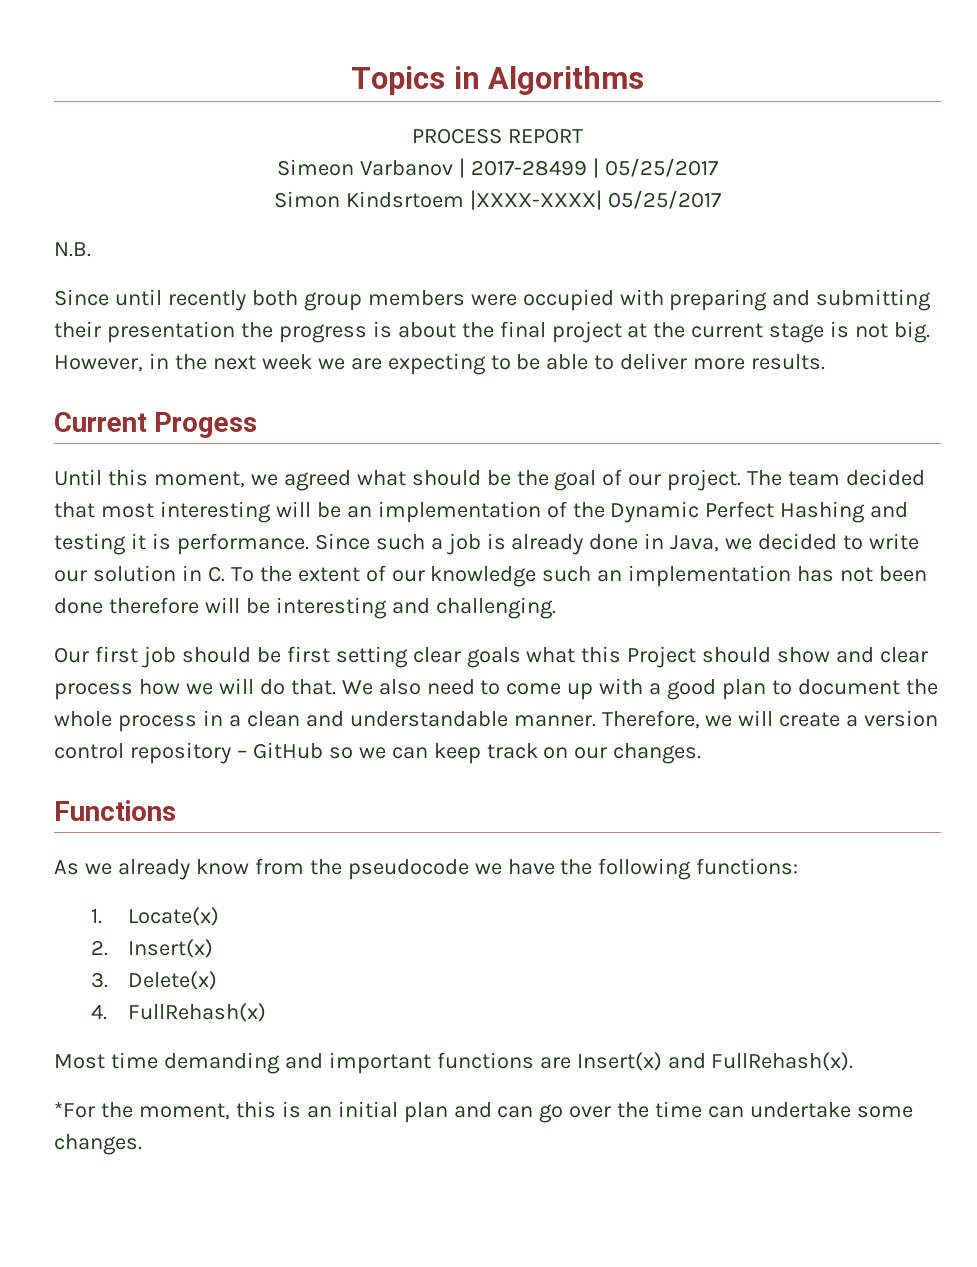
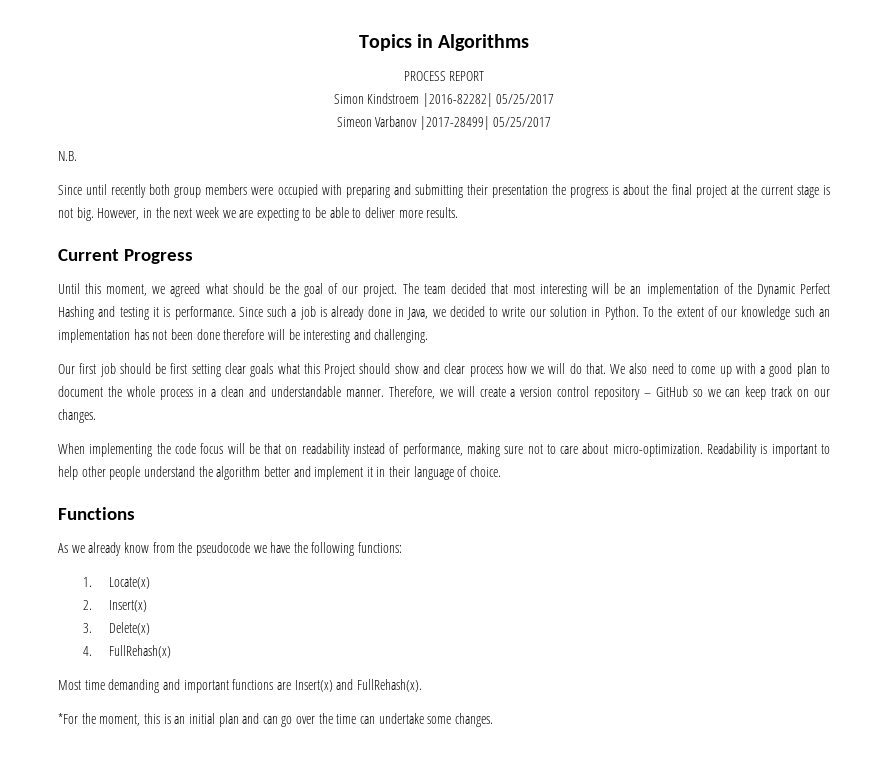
- Simeon Varbanov | 2017-28499 | 05/25/2017
- Simon Kindsrtoem |XXXX-XXXX| 05/25/2017
+ Simon Kindstroem |2016-82282| 05/25/2017
+ Simeon Varbanov |2017-28499| 05/25/2017
- Current Progess
+ Current Progress
- Since such a job is already done in Java, we decided to write our solution in C. To the extent of our knowledge such an implementation has not been done therefore will be interesting and challenging.
+ Since such a job is already done in Java, we decided to write our solution in Python. To the extent of our knowledge such an implementation has not been done therefore will be interesting and challenging.
+ When implementing the code focus will be that on readability instead of performance, making sure not to care about micro-optimization. Readability is important to help other people understand the algorithm better and implement it in their language of choice.

